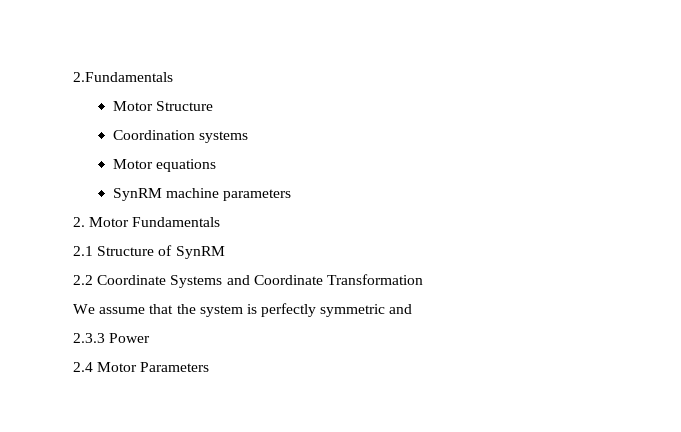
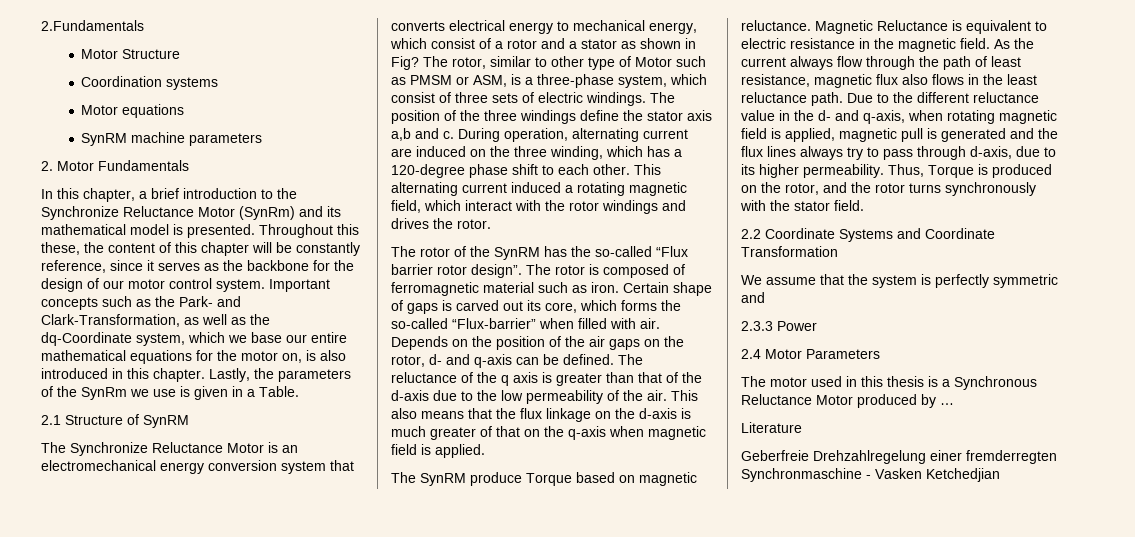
+ In this chapter, a brief introduction to the Synchronize Reluctance Motor (SynRm) and its mathematical model is presented. Throughout this these, the content of this chapter will be constantly reference, since it serves as the backbone for the design of our motor control system. Important concepts such as the Park- and Clark-Transformation, as well as the dq-Coordinate system, which we base our entire mathematical equations for the motor on, is also introduced in this chapter. Lastly, the parameters of the SynRm we use is given in a Table.
  2.1 Structure of SynRM
+ The Synchronize Reluctance Motor is an electromechanical energy conversion system that converts electrical energy to mechanical energy, which consist of a rotor and a stator as shown in Fig? The rotor, similar to other type of Motor such as PMSM or ASM, is a three-phase system, which consist of three sets of electric windings. The position of the three windings define the stator axis a,b and c. During operation, alternating current are induced on the three winding, which has a 120-degree phase shift to each other. This alternating current induced a rotating magnetic field, which interact with the rotor windings and drives the rotor.
+ The rotor of the SynRM has the so-called “Flux barrier rotor design”. The rotor is composed of ferromagnetic material such as iron. Certain shape of gaps is carved out its core, which forms the so-called “Flux-barrier” when filled with air. Depends on the position of the air gaps on the rotor, d- and q-axis can be defined. The reluctance of the q axis is greater than that of the d-axis due to the low permeability of the air. This also means that the flux linkage on the d-axis is much greater of that on the q-axis when magnetic field is applied.
+ The SynRM produce Torque based on magnetic reluctance. Magnetic Reluctance is equivalent to electric resistance in the magnetic field. As the current always flow through the path of least resistance, magnetic flux also flows in the least reluctance path. Due to the different reluctance value in the d- and q-axis, when rotating magnetic field is applied, magnetic pull is generated and the flux lines always try to pass through d-axis, due to its higher permeability. Thus, Torque is produced on the rotor, and the rotor turns synchronously with the stator field.
+ The motor used in this thesis is a Synchronous Reluctance Motor produced by …
+ Literature
+ Geberfreie Drehzahlregelung einer fremderregten Synchronmaschine - Vasken Ketchedjian

